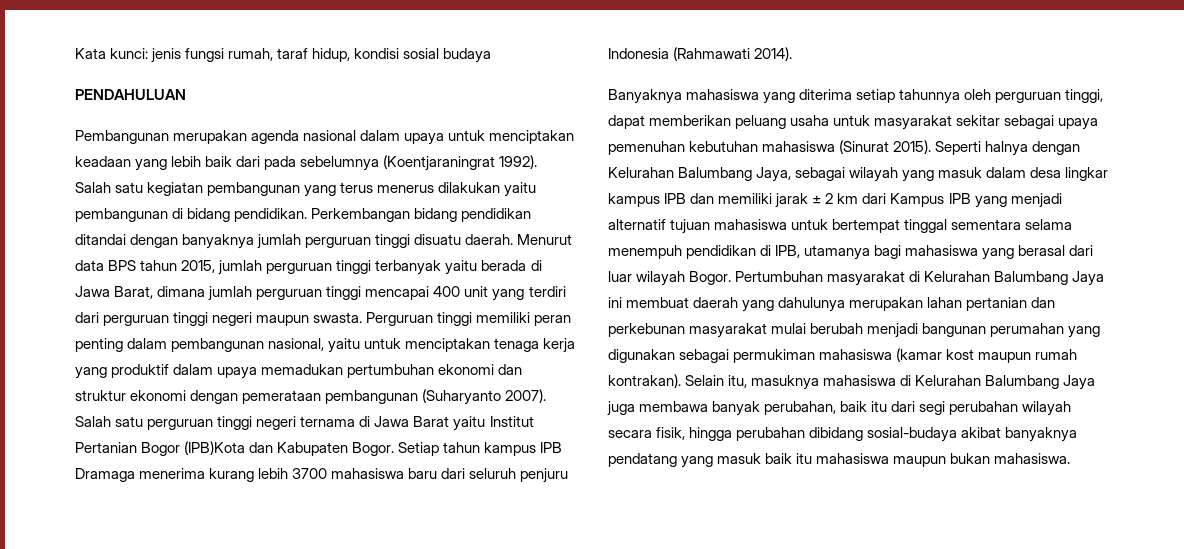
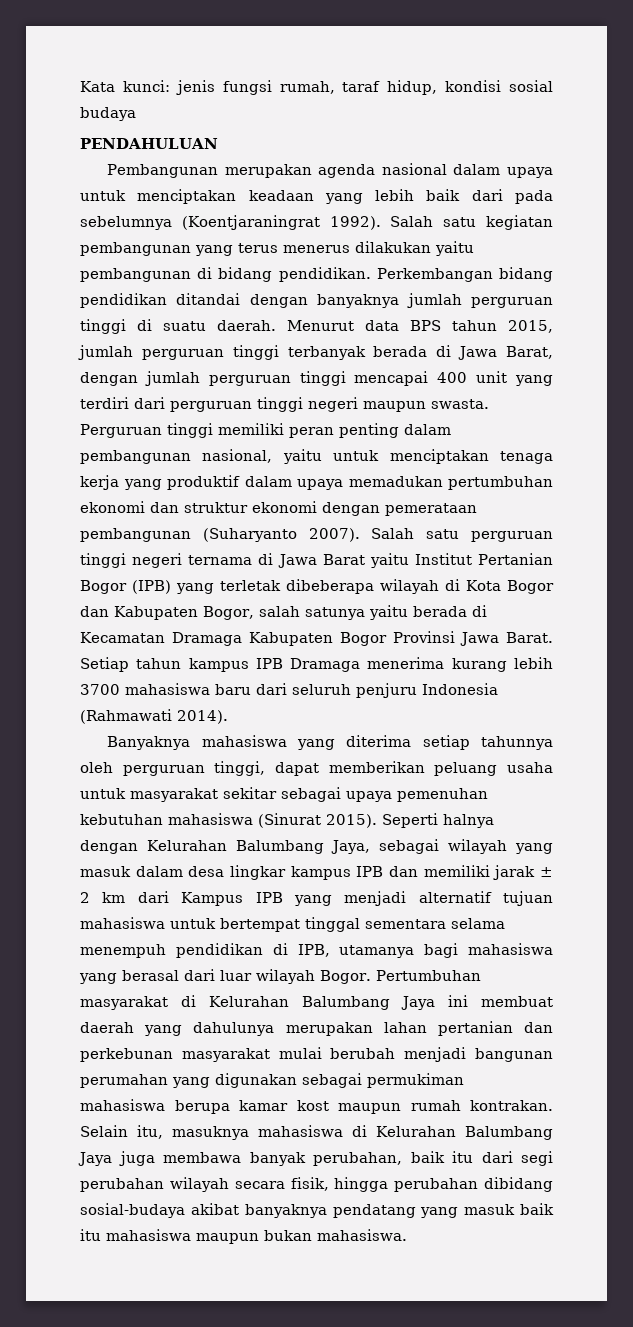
- Perkembangan bidang pendidikan ditandai dengan banyaknya jumlah perguruan tinggi disuatu daerah.
+ Perkembangan bidang pendidikan ditandai dengan banyaknya jumlah perguruan tinggi di suatu daerah.
- Menurut data BPS tahun 2015, jumlah perguruan tinggi terbanyak yaitu berada di Jawa Barat, dimana jumlah perguruan tinggi mencapai 400 unit yang terdiri dari perguruan tinggi negeri maupun swasta.
+ Menurut data BPS tahun 2015, jumlah perguruan tinggi terbanyak berada di Jawa Barat, dengan jumlah perguruan tinggi mencapai 400 unit yang terdiri dari perguruan tinggi negeri maupun swasta.
- Salah satu perguruan tinggi negeri ternama di Jawa Barat yaitu Institut Pertanian Bogor (IPB)Kota dan Kabupaten Bogor.
+ Salah satu perguruan tinggi negeri ternama di Jawa Barat yaitu Institut Pertanian Bogor (IPB) yang terletak dibeberapa wilayah di Kota Bogor dan Kabupaten Bogor, salah satunya yaitu berada di Kecamatan Dramaga Kabupaten Bogor Provinsi Jawa Barat.
- Pertumbuhan masyarakat di Kelurahan Balumbang Jaya ini membuat daerah yang dahulunya merupakan lahan pertanian dan perkebunan masyarakat mulai berubah menjadi bangunan perumahan yang digunakan sebagai permukiman mahasiswa (kamar kost maupun rumah kontrakan).
+ Pertumbuhan masyarakat di Kelurahan Balumbang Jaya ini membuat daerah yang dahulunya merupakan lahan pertanian dan perkebunan masyarakat mulai berubah menjadi bangunan perumahan yang digunakan sebagai permukiman mahasiswa berupa kamar kost maupun rumah kontrakan.

